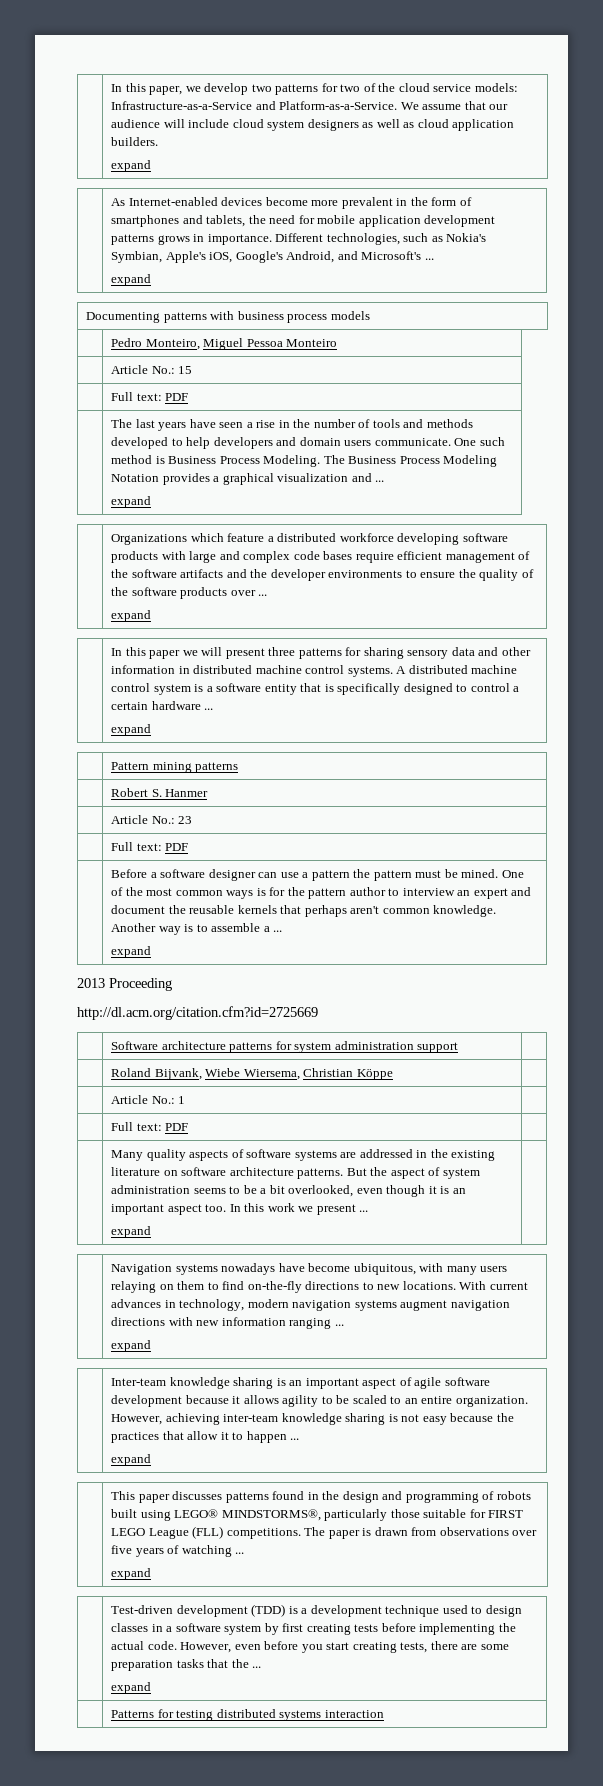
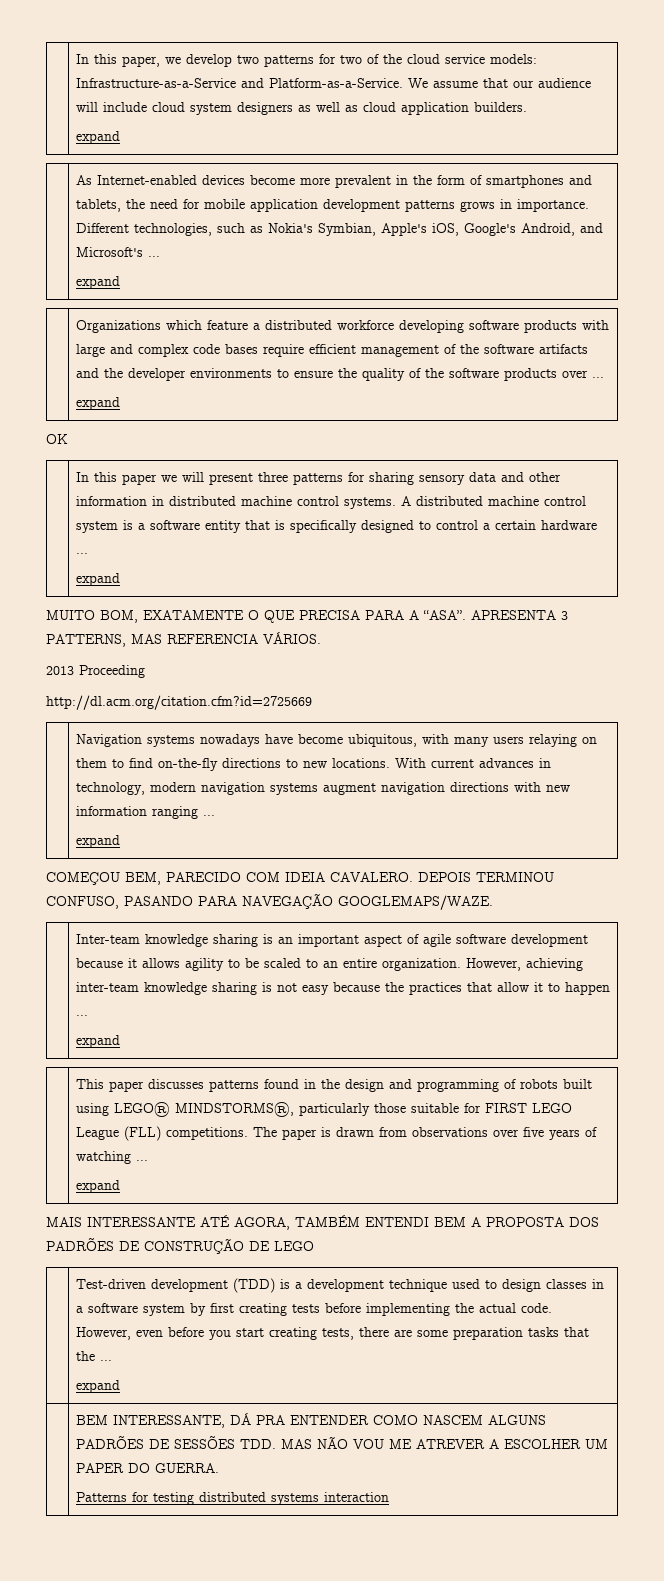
- Documenting patterns with business process models
- | Pedro Monteiro, Miguel Pessoa Monteiro
- | Article No.: 15
- | Full text: PDF
- | The last years have seen a rise in the number of tools and methods developed to help developers and domain users communicate. One such method is Business Process Modeling. The Business Process Modeling Notation provides a graphical visualization and ...
- expand
+ OK
- | Pattern mining patterns
- | Robert S. Hanmer
- | Article No.: 23
- | Full text: PDF
- | Before a software designer can use a pattern the pattern must be mined. One of the most common ways is for the pattern author to interview an expert and document the reusable kernels that perhaps aren't common knowledge. Another way is to assemble a ...
- expand
+ MUITO BOM, EXATAMENTE O QUE PRECISA PARA A “ASA”. APRESENTA 3 PATTERNS, MAS REFERENCIA VÁRIOS.
  2013 Proceeding
  http://dl.acm.org/citation.cfm?id=2725669
- | Software architecture patterns for system administration support |
- | Roland Bijvank, Wiebe Wiersema, Christian Köppe |
- | Article No.: 1 |
- | Full text: PDF |
- | Many quality aspects of software systems are addressed in the existing literature on software architecture patterns. But the aspect of system administration seems to be a bit overlooked, even though it is an important aspect too. In this work we present ...
- expand
+ COMEÇOU BEM, PARECIDO COM IDEIA CAVALERO. DEPOIS TERMINOU CONFUSO, PASANDO PARA NAVEGAÇÃO GOOGLEMAPS/WAZE.
+ MAIS INTERESSANTE ATÉ AGORA, TAMBÉM ENTENDI BEM A PROPOSTA DOS PADRÕES DE CONSTRUÇÃO DE LEGO
- | Patterns for testing distributed systems interaction
+ | BEM INTERESSANTE, DÁ PRA ENTENDER COMO NASCEM ALGUNS PADRÕES DE SESSÕES TDD. MAS NÃO VOU ME ATREVER A ESCOLHER UM PAPER DO GUERRA.
+ Patterns for testing distributed systems interaction

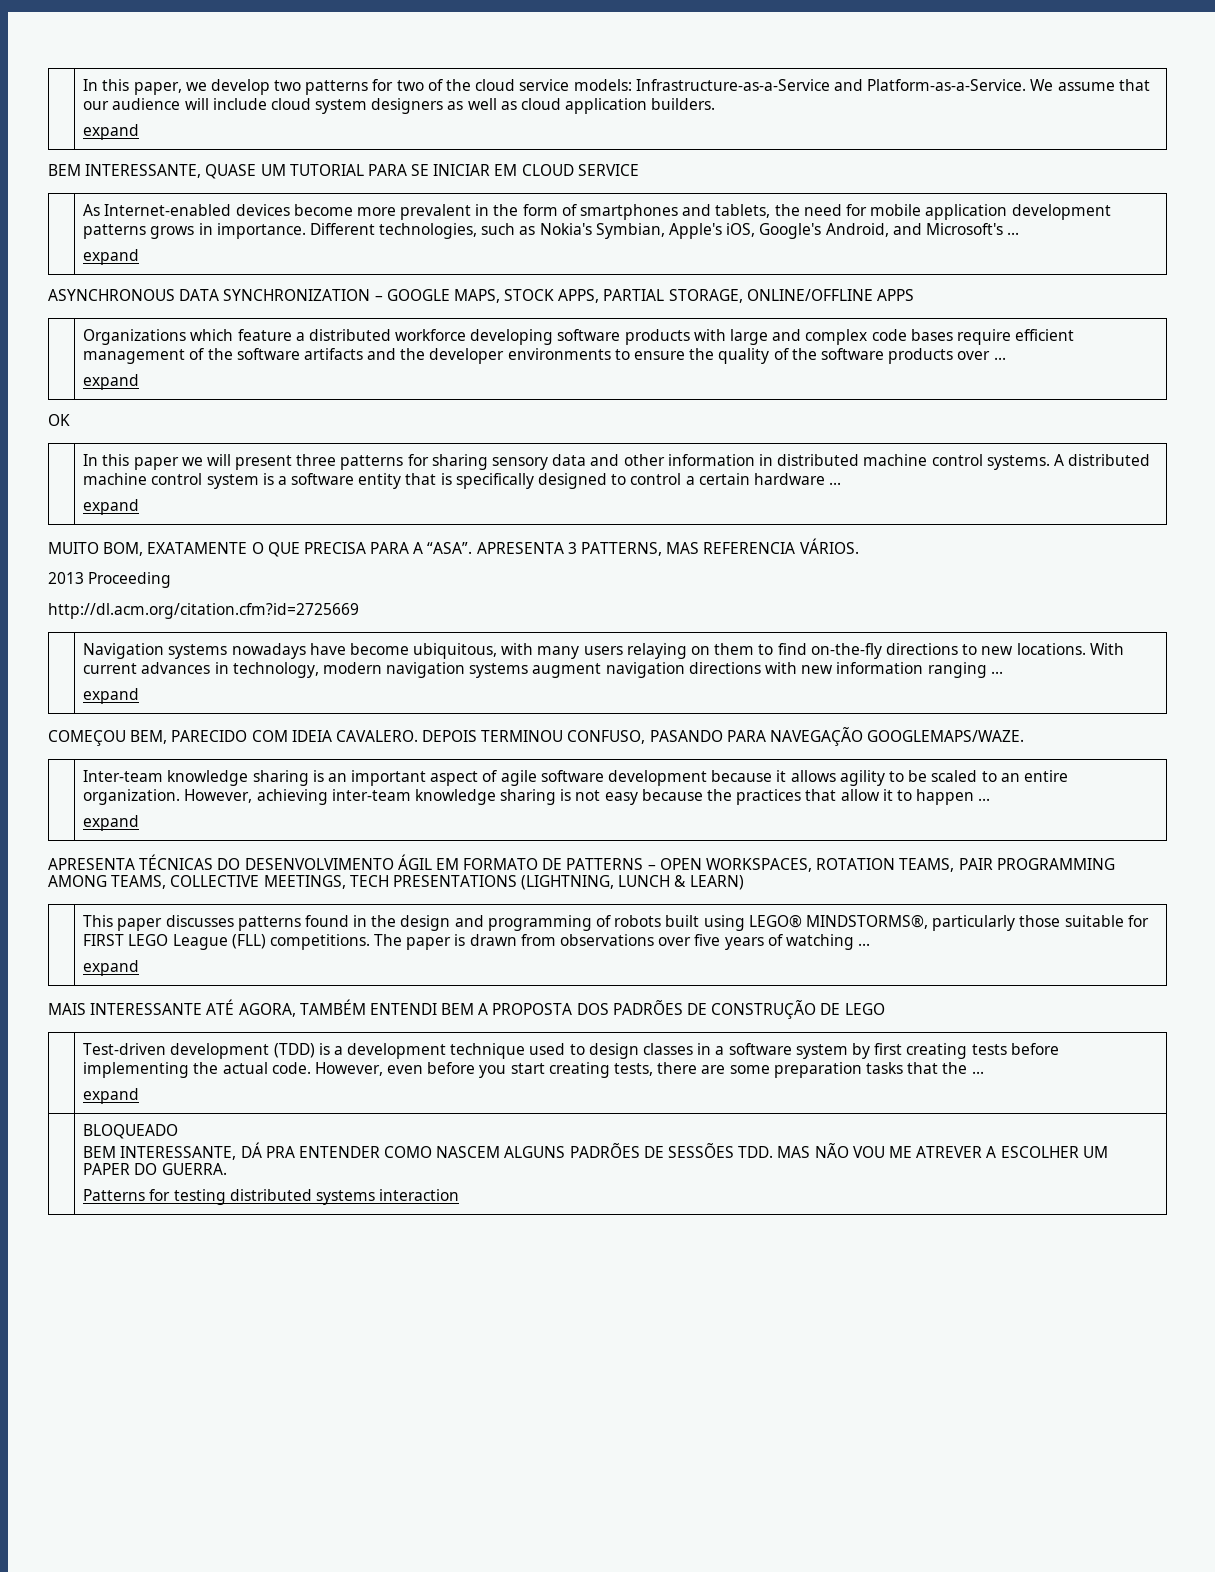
+ BEM INTERESSANTE, QUASE UM TUTORIAL PARA SE INICIAR EM CLOUD SERVICE
+ ASYNCHRONOUS DATA SYNCHRONIZATION – GOOGLE MAPS, STOCK APPS, PARTIAL STORAGE, ONLINE/OFFLINE APPS
+ APRESENTA TÉCNICAS DO DESENVOLVIMENTO ÁGIL EM FORMATO DE PATTERNS – OPEN WORKSPACES, ROTATION TEAMS, PAIR PROGRAMMING AMONG TEAMS, COLLECTIVE MEETINGS, TECH PRESENTATIONS (LIGHTNING, LUNCH & LEARN)
- | BEM INTERESSANTE, DÁ PRA ENTENDER COMO NASCEM ALGUNS PADRÕES DE SESSÕES TDD. MAS NÃO VOU ME ATREVER A ESCOLHER UM PAPER DO GUERRA.
+ | BLOQUEADO
+ BEM INTERESSANTE, DÁ PRA ENTENDER COMO NASCEM ALGUNS PADRÕES DE SESSÕES TDD. MAS NÃO VOU ME ATREVER A ESCOLHER UM PAPER DO GUERRA.

